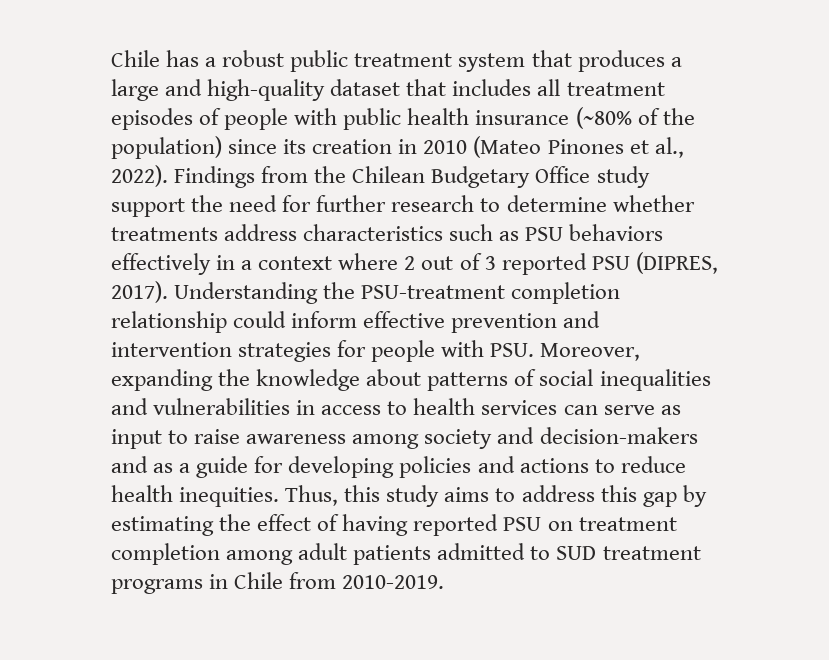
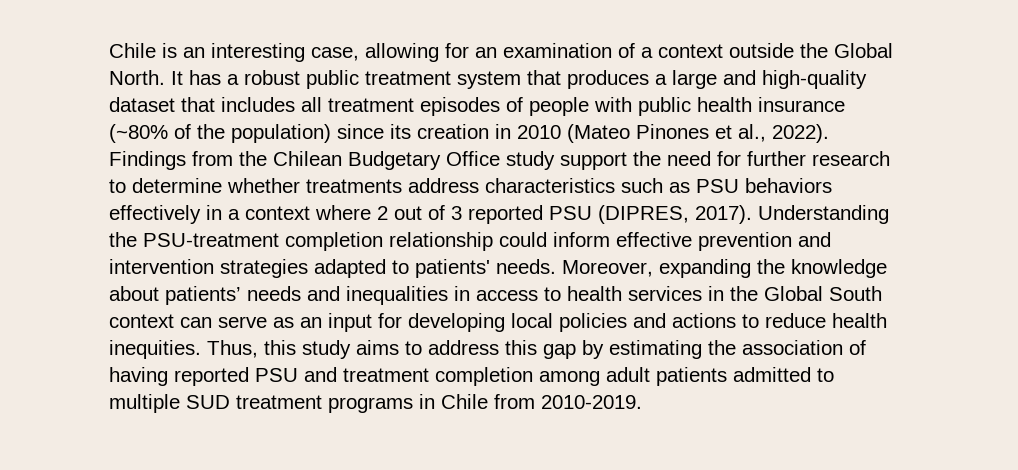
- Chile has a robust public treatment system that produces a large and high-quality dataset that includes all treatment episodes of people with public health insurance (~80% of the population) since its creation in 2010 (Mateo Pinones et al., 2022).
+ Chile is an interesting case, allowing for an examination of a context outside the Global North. It has a robust public treatment system that produces a large and high-quality dataset that includes all treatment episodes of people with public health insurance (~80% of the population) since its creation in 2010 (Mateo Pinones et al., 2022).
- Understanding the PSU-treatment completion relationship could inform effective prevention and intervention strategies for people with PSU. Moreover, expanding the knowledge about patterns of social inequalities and vulnerabilities in access to health services can serve as input to raise awareness among society and decision-makers and as a guide for developing policies and actions to reduce health inequities.
+ Understanding the PSU-treatment completion relationship could inform effective prevention and intervention strategies adapted to patients' needs. Moreover, expanding the knowledge about patients’ needs and inequalities in access to health services in the Global South context can serve as an input for developing local policies and actions to reduce health inequities.
- Thus, this study aims to address this gap by estimating the effect of having reported PSU on treatment completion among adult patients admitted to SUD treatment programs in Chile from 2010-2019.
+ Thus, this study aims to address this gap by estimating the association of having reported PSU and treatment completion among adult patients admitted to multiple SUD treatment programs in Chile from 2010-2019.

